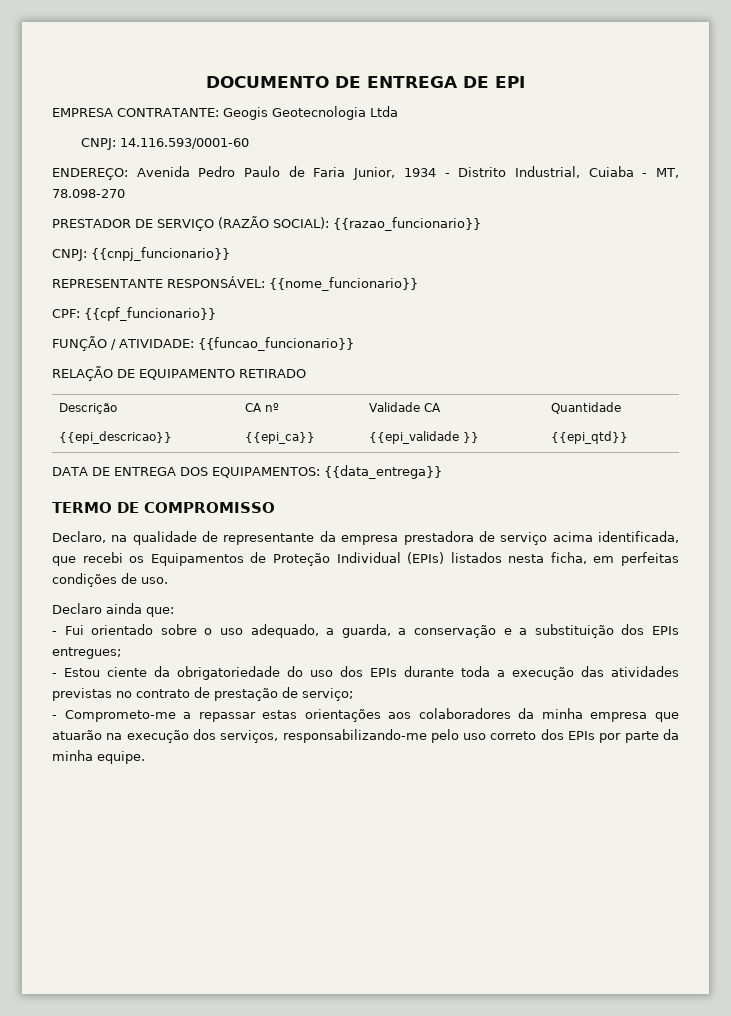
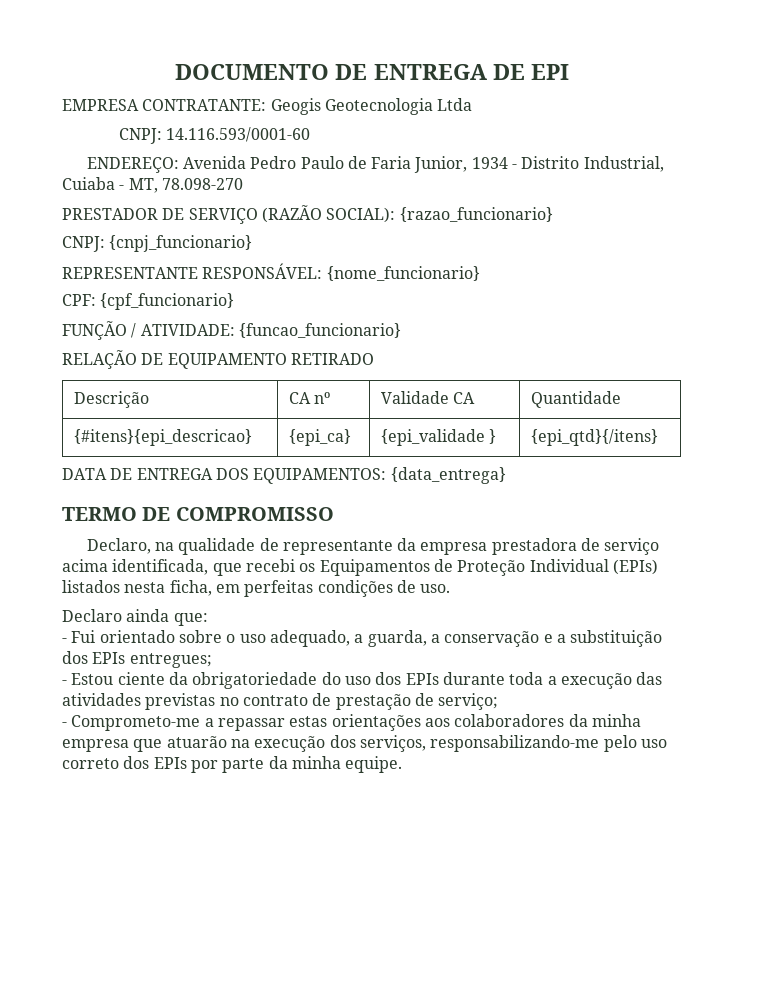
- PRESTADOR DE SERVIÇO (RAZÃO SOCIAL): {{razao_funcionario}}
- CNPJ: {{cnpj_funcionario}}
+ PRESTADOR DE SERVIÇO (RAZÃO SOCIAL): {razao_funcionario}
+ CNPJ: {cnpj_funcionario}
- REPRESENTANTE RESPONSÁVEL: {{nome_funcionario}}
+ REPRESENTANTE RESPONSÁVEL: {nome_funcionario}
- CPF: {{cpf_funcionario}}
+ CPF: {cpf_funcionario}
- FUNÇÃO / ATIVIDADE: {{funcao_funcionario}}
+ FUNÇÃO / ATIVIDADE: {funcao_funcionario}
- {{epi_descricao}} | {{epi_ca}} | {{epi_validade }} | {{epi_qtd}}
+ {#itens}{epi_descricao} | {epi_ca} | {epi_validade } | {epi_qtd}{/itens}
- DATA DE ENTREGA DOS EQUIPAMENTOS: {{data_entrega}}
+ DATA DE ENTREGA DOS EQUIPAMENTOS: {data_entrega}

